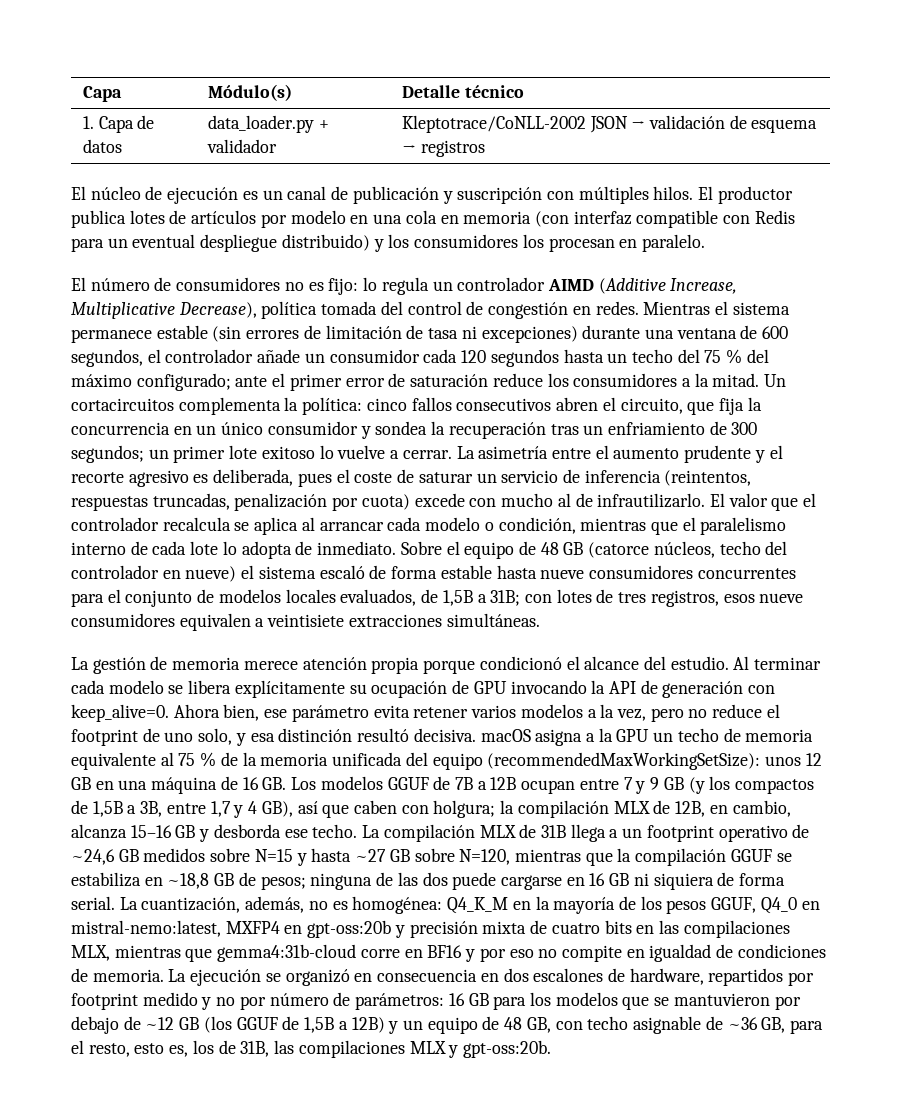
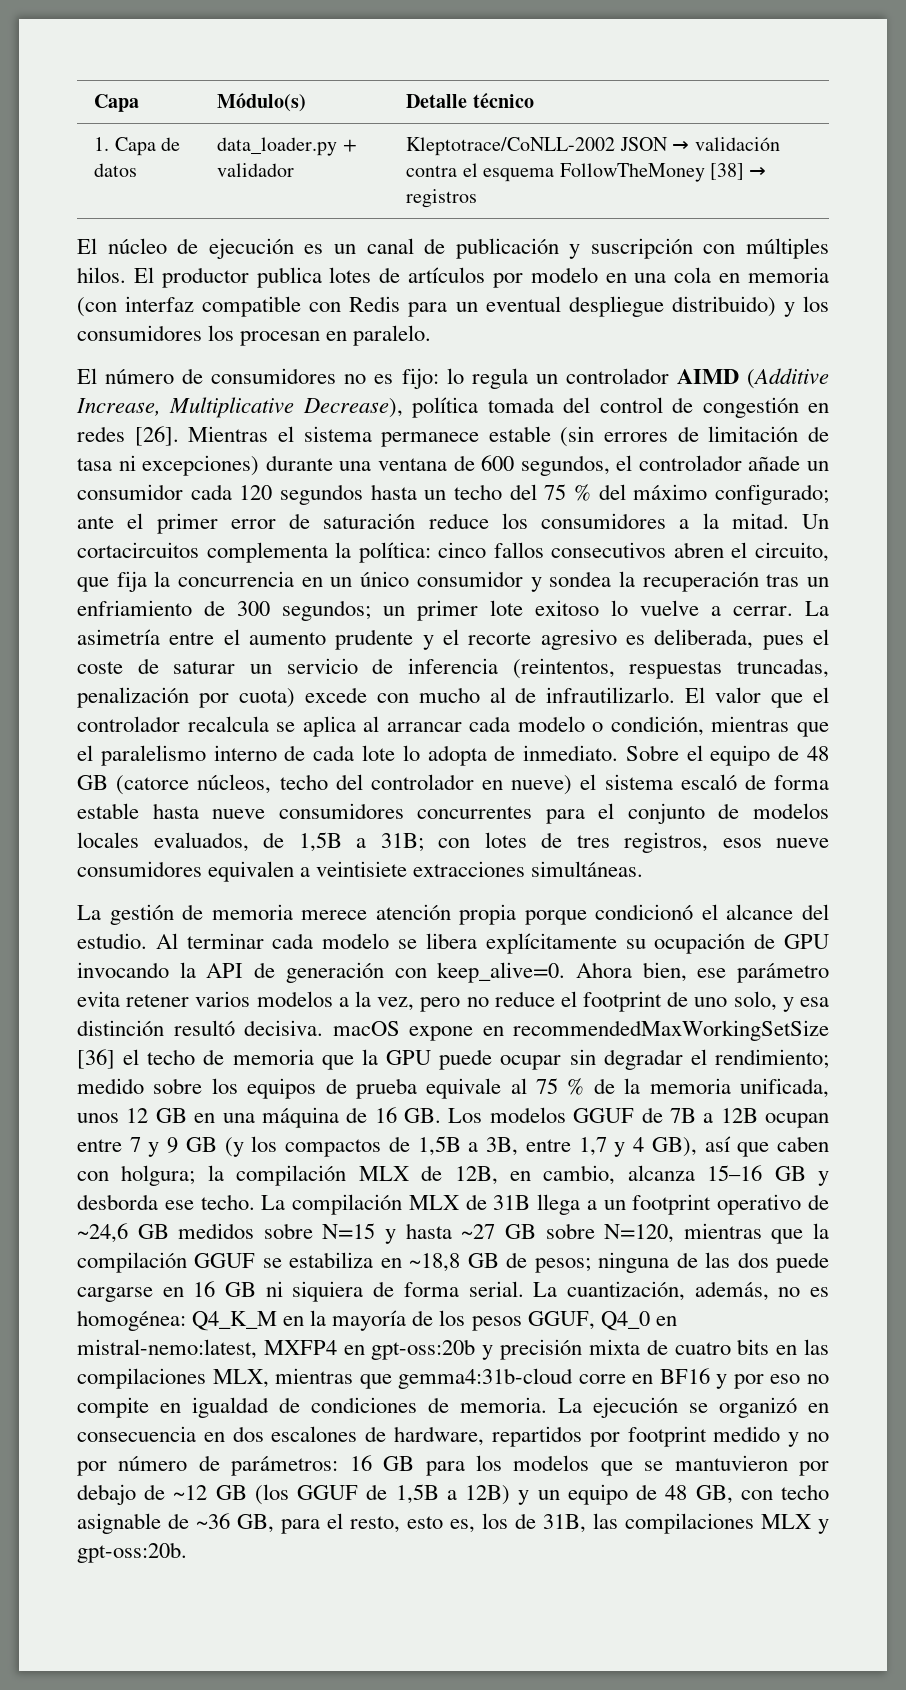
- 1. Capa de datos | data_loader.py + validador | Kleptotrace/CoNLL-2002 JSON → validación de esquema → registros
+ 1. Capa de datos | data_loader.py + validador | Kleptotrace/CoNLL-2002 JSON → validación contra el esquema FollowTheMoney [38] → registros
- El número de consumidores no es fijo: lo regula un controlador AIMD (Additive Increase, Multiplicative Decrease), política tomada del control de congestión en redes.
+ El número de consumidores no es fijo: lo regula un controlador AIMD (Additive Increase, Multiplicative Decrease), política tomada del control de congestión en redes [26].
- Ahora bien, ese parámetro evita retener varios modelos a la vez, pero no reduce el footprint de uno solo, y esa distinción resultó decisiva. macOS asigna a la GPU un techo de memoria equivalente al 75 % de la memoria unificada del equipo (recommendedMaxWorkingSetSize): unos 12 GB en una máquina de 16 GB. Los modelos GGUF de 7B a 12B ocupan entre 7 y 9 GB (y los compactos de 1,5B a 3B, entre 1,7 y 4 GB), así que caben con holgura;
+ Ahora bien, ese parámetro evita retener varios modelos a la vez, pero no reduce el footprint de uno solo, y esa distinción resultó decisiva. macOS expone en recommendedMaxWorkingSetSize [36] el techo de memoria que la GPU puede ocupar sin degradar el rendimiento; medido sobre los equipos de prueba equivale al 75 % de la memoria unificada, unos 12 GB en una máquina de 16 GB. Los modelos GGUF de 7B a 12B ocupan entre 7 y 9 GB (y los compactos de 1,5B a 3B, entre 1,7 y 4 GB), así que caben con holgura;

